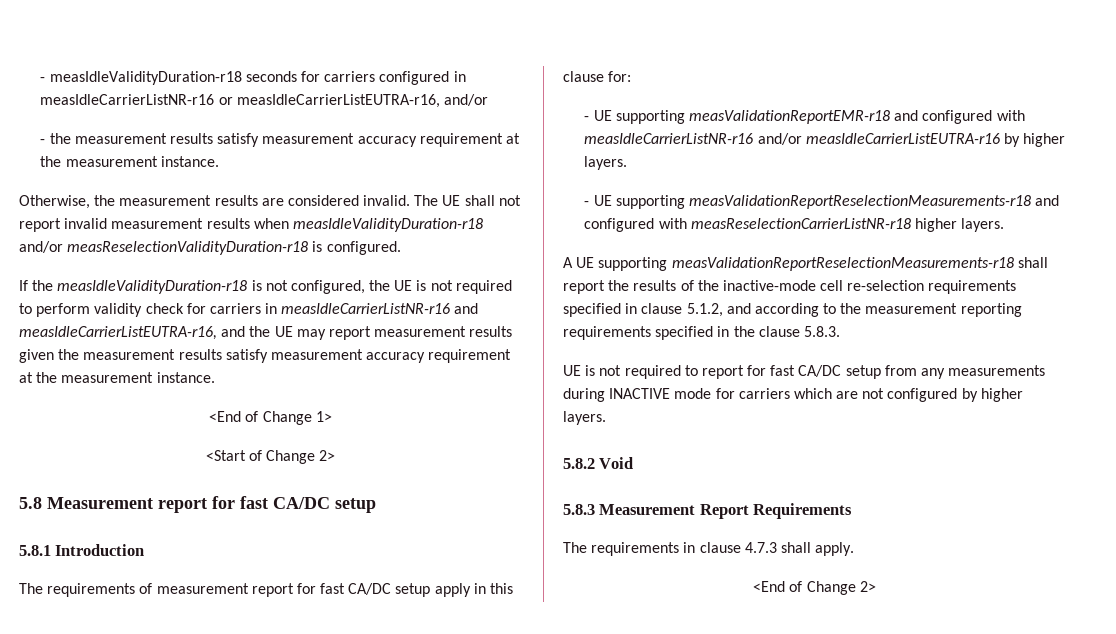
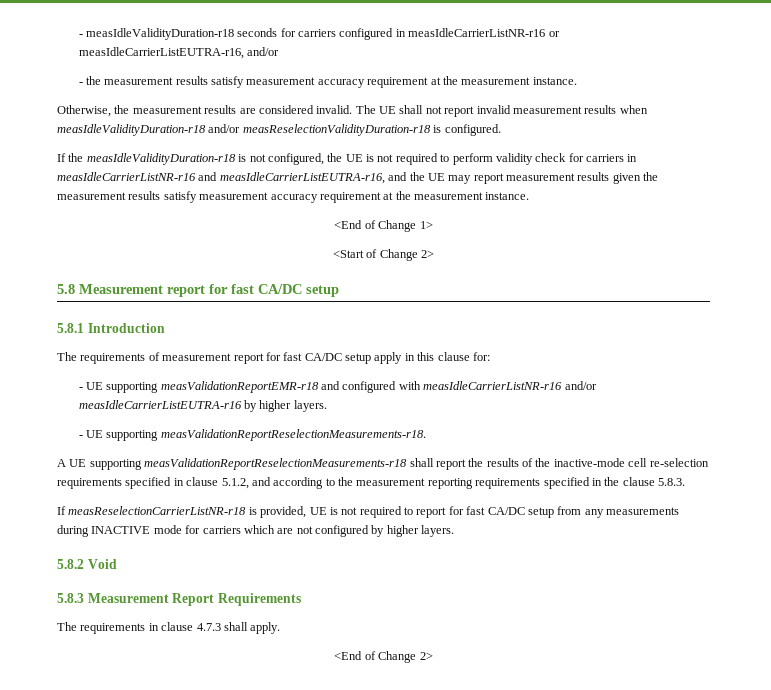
- - UE supporting measValidationReportReselectionMeasurements-r18 and configured with measReselectionCarrierListNR-r18 higher layers.
+ - UE supporting measValidationReportReselectionMeasurements-r18.
- UE is not required to report for fast CA/DC setup from any measurements during INACTIVE mode for carriers which are not configured by higher layers.
+ If measReselectionCarrierListNR-r18 is provided, UE is not required to report for fast CA/DC setup from any measurements during INACTIVE mode for carriers which are not configured by higher layers.

